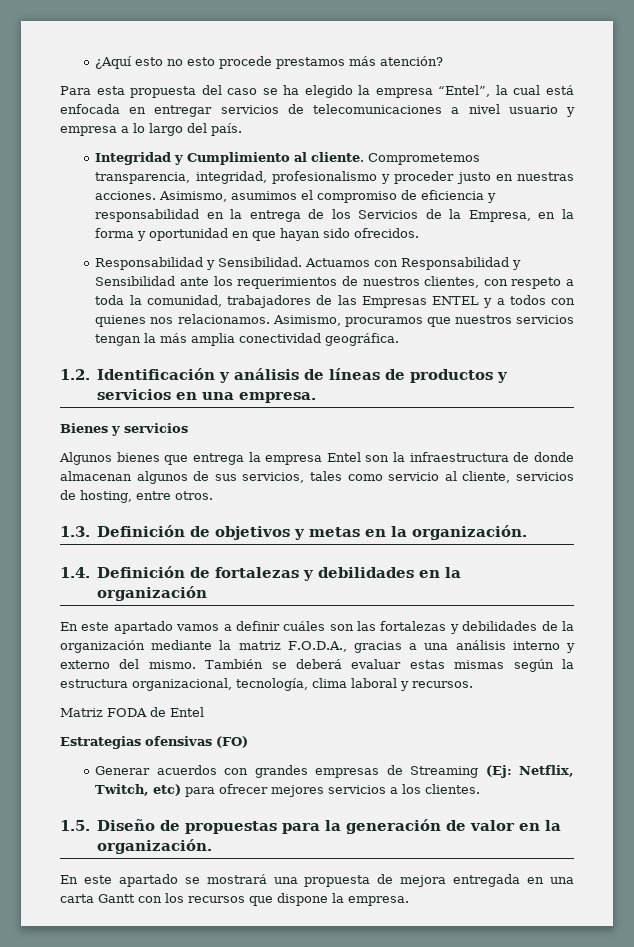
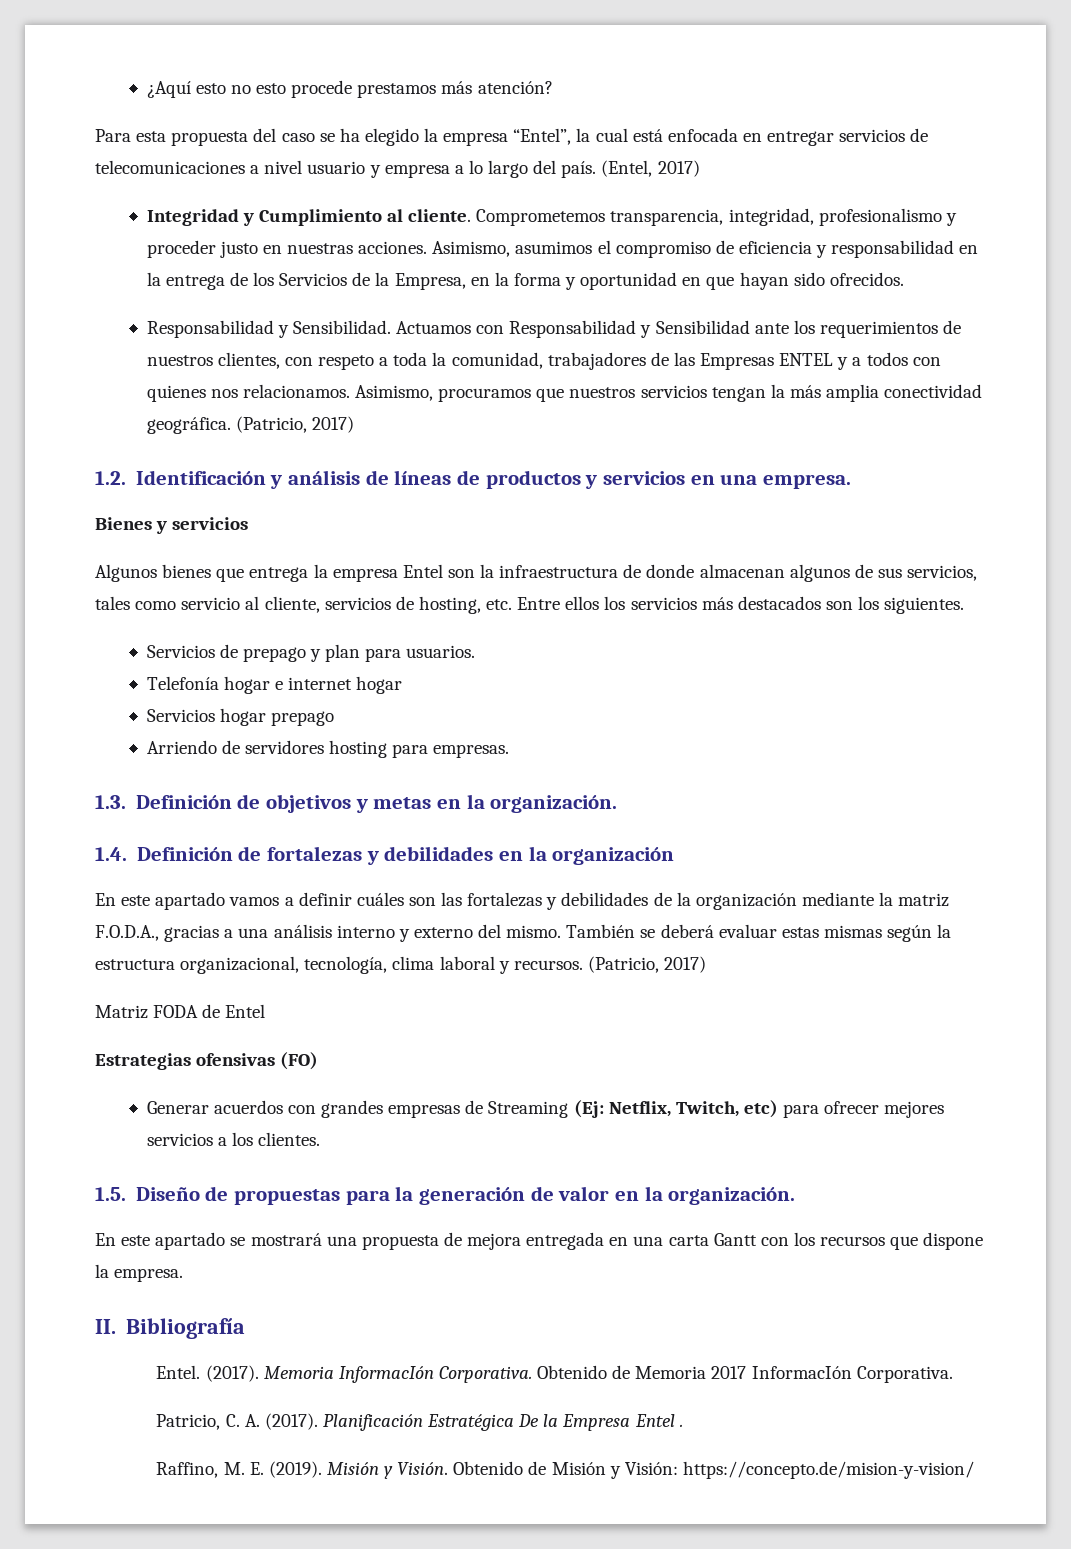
+ (Entel, 2017)
- Asimismo, procuramos que nuestros servicios tengan la más amplia conectividad geográfica.
+ Asimismo, procuramos que nuestros servicios tengan la más amplia conectividad geográfica. (Patricio, 2017)
- Algunos bienes que entrega la empresa Entel son la infraestructura de donde almacenan algunos de sus servicios, tales como servicio al cliente, servicios de hosting, entre otros.
+ Algunos bienes que entrega la empresa Entel son la infraestructura de donde almacenan algunos de sus servicios, tales como servicio al cliente, servicios de hosting, etc. Entre ellos los servicios más destacados son los siguientes.
+ Servicios de prepago y plan para usuarios.
+ Telefonía hogar e internet hogar
+ Servicios hogar prepago
+ Arriendo de servidores hosting para empresas.
- También se deberá evaluar estas mismas según la estructura organizacional, tecnología, clima laboral y recursos.
+ También se deberá evaluar estas mismas según la estructura organizacional, tecnología, clima laboral y recursos. (Patricio, 2017)
+ II. Bibliografía
+ Entel. (2017). Memoria InformacIón Corporativa. Obtenido de Memoria 2017 InformacIón Corporativa.
+ Patricio, C. A. (2017). Planificación Estratégica De la Empresa Entel .
+ Raffino, M. E. (2019). Misión y Visión. Obtenido de Misión y Visión: https://concepto.de/mision-y-vision/

